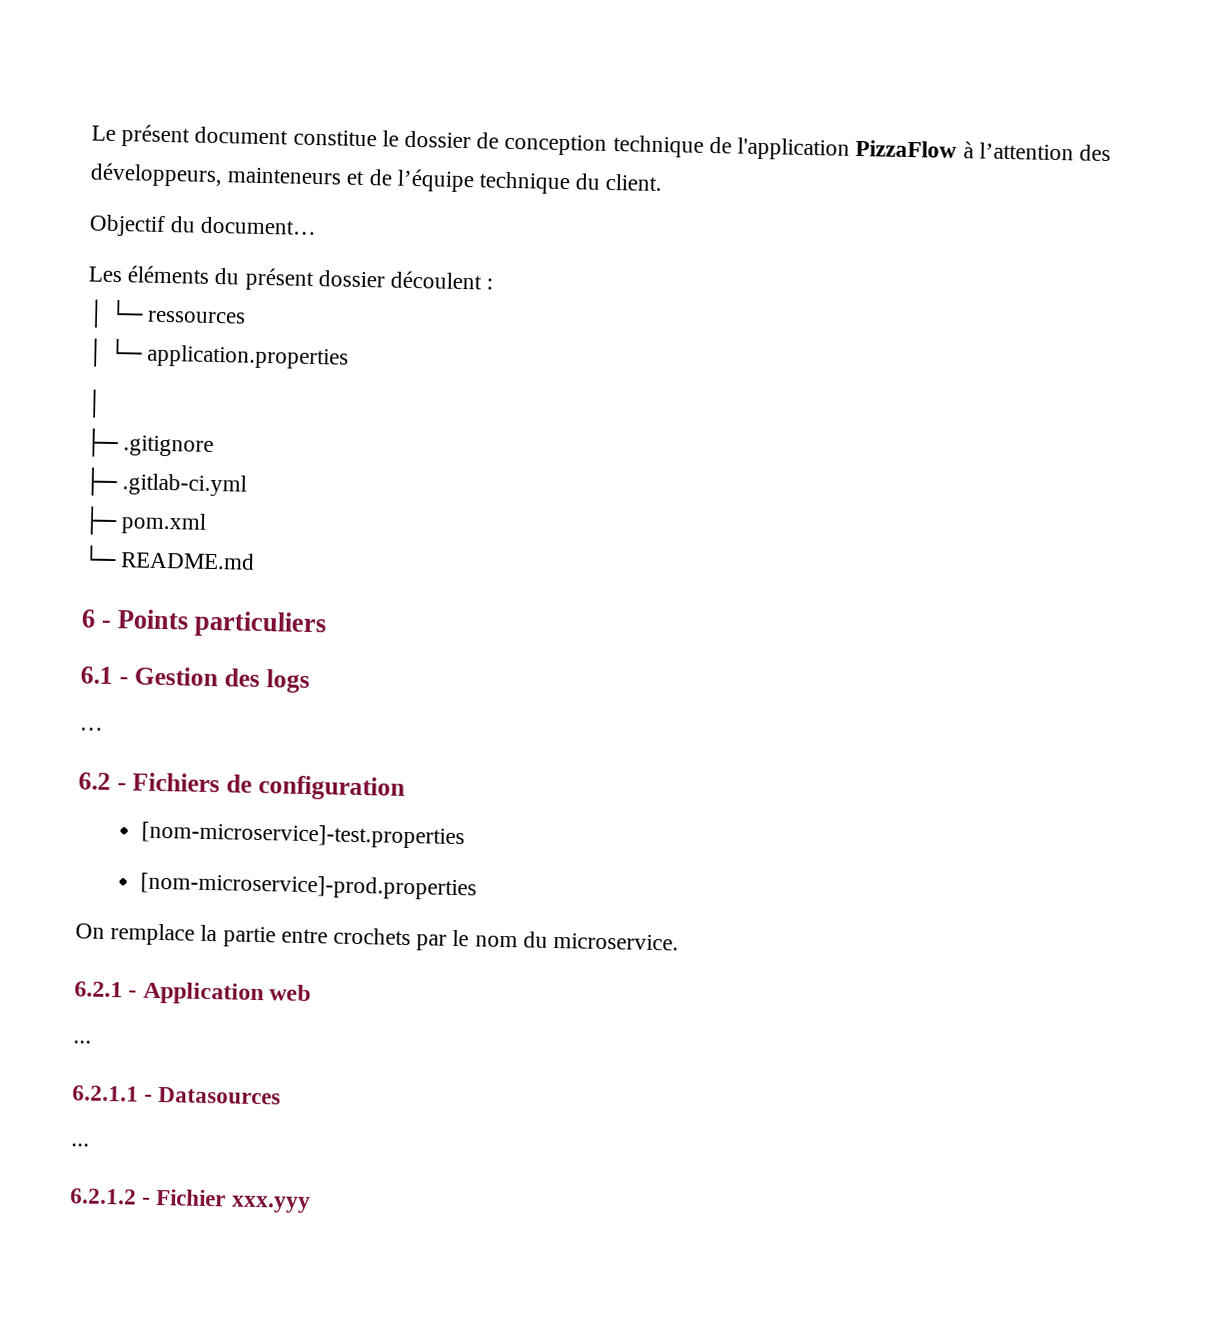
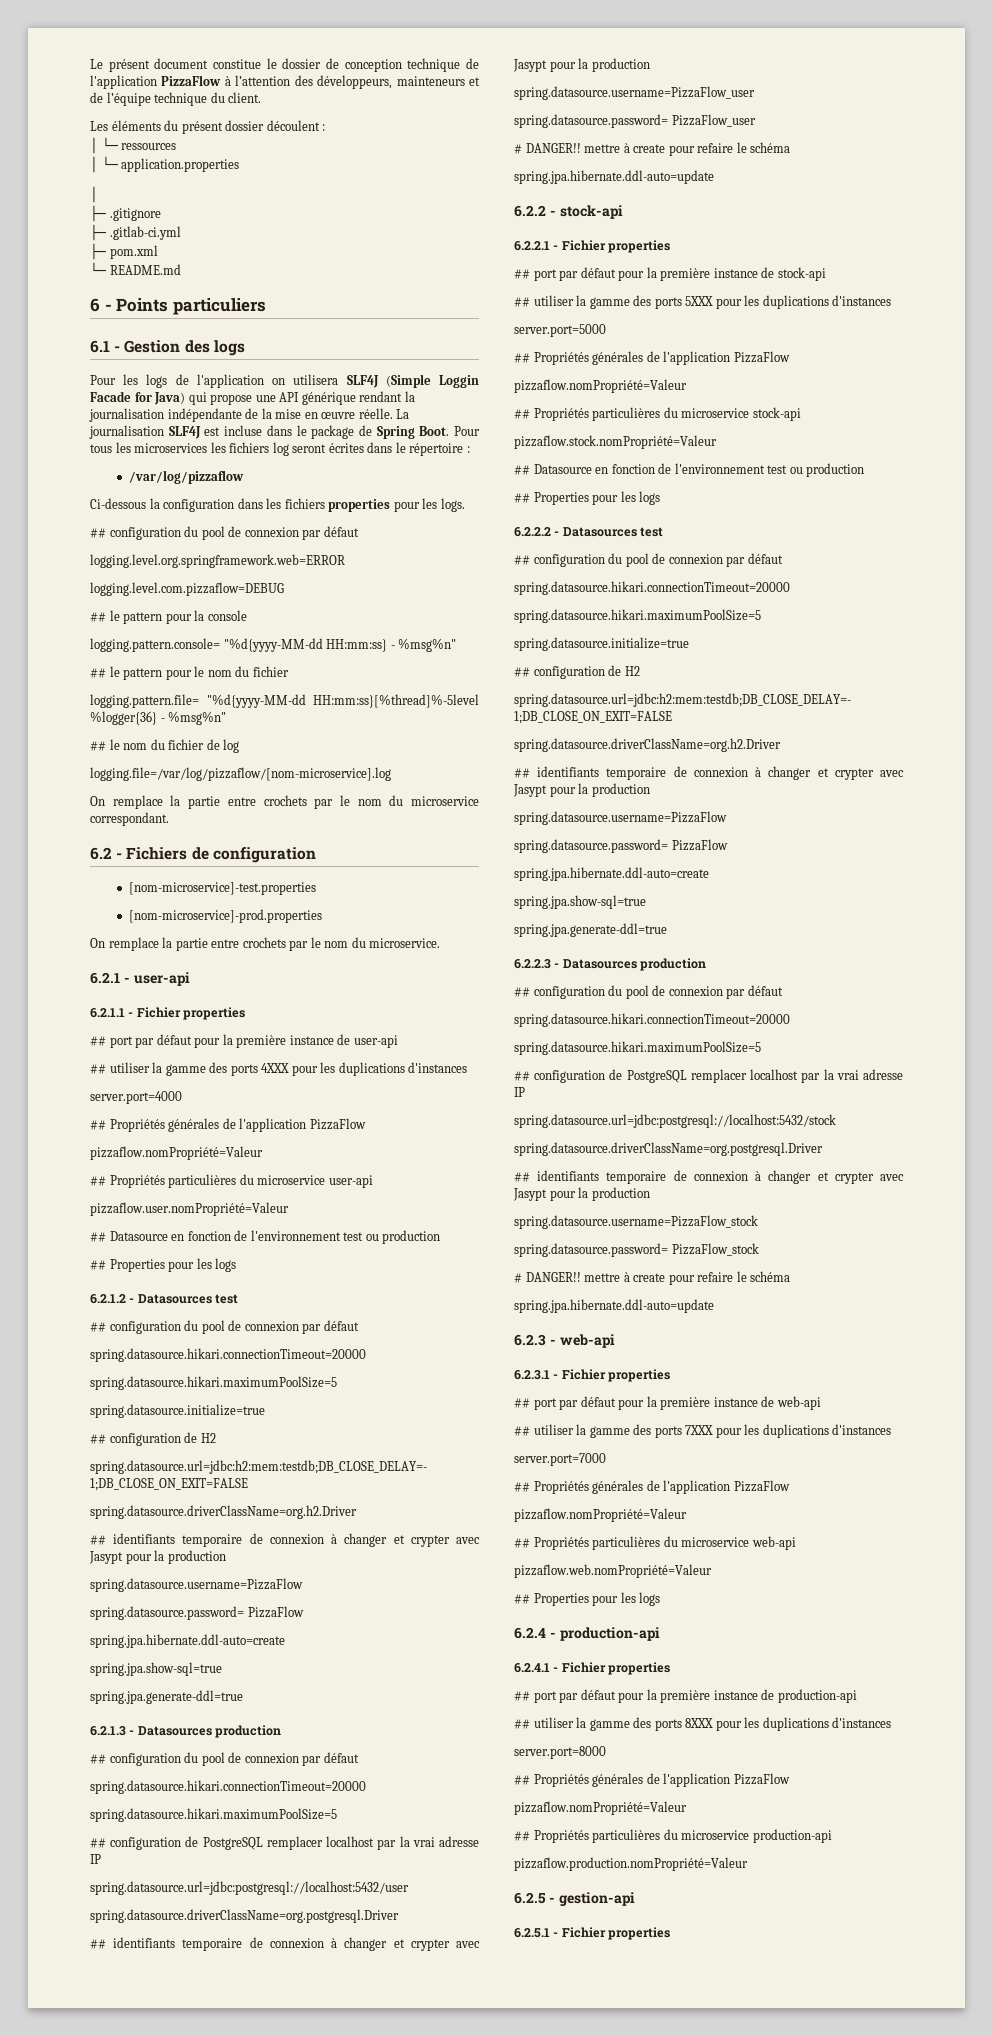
- Objectif du document…
  6.1 - Gestion des logs
- …
+ Pour les logs de l'application on utilisera SLF4J (Simple Loggin Facade for Java) qui propose une API générique rendant la journalisation indépendante de la mise en œuvre réelle. La journalisation SLF4J est incluse dans le package de Spring Boot. Pour tous les microservices les fichiers log seront écrites dans le répertoire :
+ /var/log/pizzaflow
+ Ci-dessous la configuration dans les fichiers properties pour les logs.
+ ## configuration du pool de connexion par défaut
+ logging.level.org.springframework.web=ERROR
+ logging.level.com.pizzaflow=DEBUG
+ ## le pattern pour la console
+ logging.pattern.console= "%d{yyyy-MM-dd HH:mm:ss} - %msg%n"
+ ## le pattern pour le nom du fichier
+ logging.pattern.file= "%d{yyyy-MM-dd HH:mm:ss}[%thread]%-5level %logger{36} - %msg%n"
+ ## le nom du fichier de log
+ logging.file=/var/log/pizzaflow/[nom-microservice].log
+ On remplace la partie entre crochets par le nom du microservice correspondant.
- 6.2.1 - Application web
- ...
- 6.2.1.1 - Datasources
- ...
- 6.2.1.2 - Fichier xxx.yyy
+ 6.2.1 - user-api
+ 6.2.1.1 - Fichier properties
+ ## port par défaut pour la première instance de user-api
+ ## utiliser la gamme des ports 4XXX pour les duplications d'instances
+ server.port=4000
+ ## Propriétés générales de l'application PizzaFlow
+ pizzaflow.nomPropriété=Valeur
+ ## Propriétés particulières du microservice user-api
+ pizzaflow.user.nomPropriété=Valeur
+ ## Datasource en fonction de l'environnement test ou production
+ ## Properties pour les logs
+ 6.2.1.2 - Datasources test
+ ## configuration du pool de connexion par défaut
+ spring.datasource.hikari.connectionTimeout=20000
+ spring.datasource.hikari.maximumPoolSize=5
+ spring.datasource.initialize=true
+ ## configuration de H2
+ spring.datasource.url=jdbc:h2:mem:testdb;DB_CLOSE_DELAY=- 1;DB_CLOSE_ON_EXIT=FALSE
+ spring.datasource.driverClassName=org.h2.Driver
+ ## identifiants temporaire de connexion à changer et crypter avec Jasypt pour la production
+ spring.datasource.username=PizzaFlow
+ spring.datasource.password= PizzaFlow
+ spring.jpa.hibernate.ddl-auto=create
+ spring.jpa.show-sql=true
+ spring.jpa.generate-ddl=true
+ 6.2.1.3 - Datasources production
+ ## configuration du pool de connexion par défaut
+ spring.datasource.hikari.connectionTimeout=20000
+ spring.datasource.hikari.maximumPoolSize=5
+ ## configuration de PostgreSQL remplacer localhost par la vrai adresse IP
+ spring.datasource.url=jdbc:postgresql://localhost:5432/user
+ spring.datasource.driverClassName=org.postgresql.Driver
+ ## identifiants temporaire de connexion à changer et crypter avec Jasypt pour la production
+ spring.datasource.username=PizzaFlow_user
+ spring.datasource.password= PizzaFlow_user
+ # DANGER!! mettre à create pour refaire le schéma
+ spring.jpa.hibernate.ddl-auto=update
+ 6.2.2 - stock-api
+ 6.2.2.1 - Fichier properties
+ ## port par défaut pour la première instance de stock-api
+ ## utiliser la gamme des ports 5XXX pour les duplications d'instances
+ server.port=5000
+ ## Propriétés générales de l'application PizzaFlow
+ pizzaflow.nomPropriété=Valeur
+ ## Propriétés particulières du microservice stock-api
+ pizzaflow.stock.nomPropriété=Valeur
+ ## Datasource en fonction de l'environnement test ou production
+ ## Properties pour les logs
+ 6.2.2.2 - Datasources test
+ ## configuration du pool de connexion par défaut
+ spring.datasource.hikari.connectionTimeout=20000
+ spring.datasource.hikari.maximumPoolSize=5
+ spring.datasource.initialize=true
+ ## configuration de H2
+ spring.datasource.url=jdbc:h2:mem:testdb;DB_CLOSE_DELAY=- 1;DB_CLOSE_ON_EXIT=FALSE
+ spring.datasource.driverClassName=org.h2.Driver
+ ## identifiants temporaire de connexion à changer et crypter avec Jasypt pour la production
+ spring.datasource.username=PizzaFlow
+ spring.datasource.password= PizzaFlow
+ spring.jpa.hibernate.ddl-auto=create
+ spring.jpa.show-sql=true
+ spring.jpa.generate-ddl=true
+ 6.2.2.3 - Datasources production
+ ## configuration du pool de connexion par défaut
+ spring.datasource.hikari.connectionTimeout=20000
+ spring.datasource.hikari.maximumPoolSize=5
+ ## configuration de PostgreSQL remplacer localhost par la vrai adresse IP
+ spring.datasource.url=jdbc:postgresql://localhost:5432/stock
+ spring.datasource.driverClassName=org.postgresql.Driver
+ ## identifiants temporaire de connexion à changer et crypter avec Jasypt pour la production
+ spring.datasource.username=PizzaFlow_stock
+ spring.datasource.password= PizzaFlow_stock
+ # DANGER!! mettre à create pour refaire le schéma
+ spring.jpa.hibernate.ddl-auto=update
+ 6.2.3 - web-api
+ 6.2.3.1 - Fichier properties
+ ## port par défaut pour la première instance de web-api
+ ## utiliser la gamme des ports 7XXX pour les duplications d'instances
+ server.port=7000
+ ## Propriétés générales de l'application PizzaFlow
+ pizzaflow.nomPropriété=Valeur
+ ## Propriétés particulières du microservice web-api
+ pizzaflow.web.nomPropriété=Valeur
+ ## Properties pour les logs
+ 6.2.4 - production-api
+ 6.2.4.1 - Fichier properties
+ ## port par défaut pour la première instance de production-api
+ ## utiliser la gamme des ports 8XXX pour les duplications d'instances
+ server.port=8000
+ ## Propriétés générales de l'application PizzaFlow
+ pizzaflow.nomPropriété=Valeur
+ ## Propriétés particulières du microservice production-api
+ pizzaflow.production.nomPropriété=Valeur
+ 6.2.5 - gestion-api
+ 6.2.5.1 - Fichier properties

